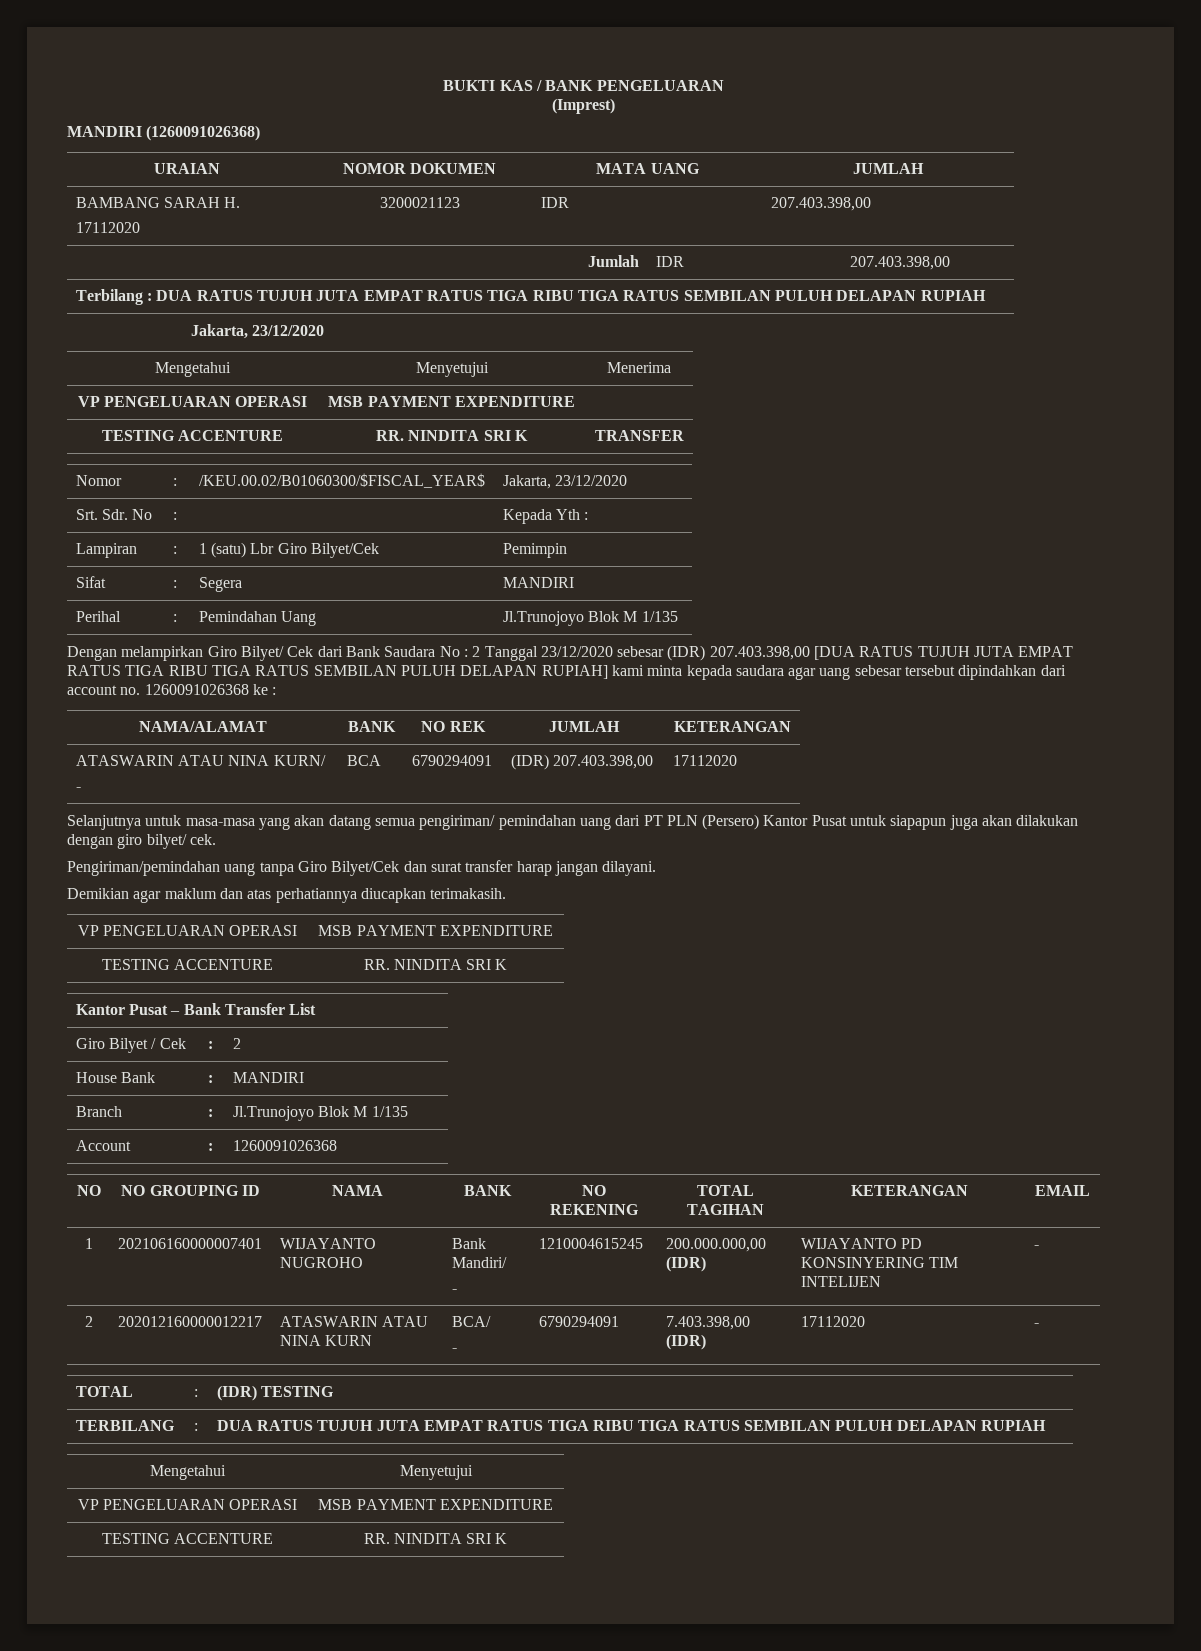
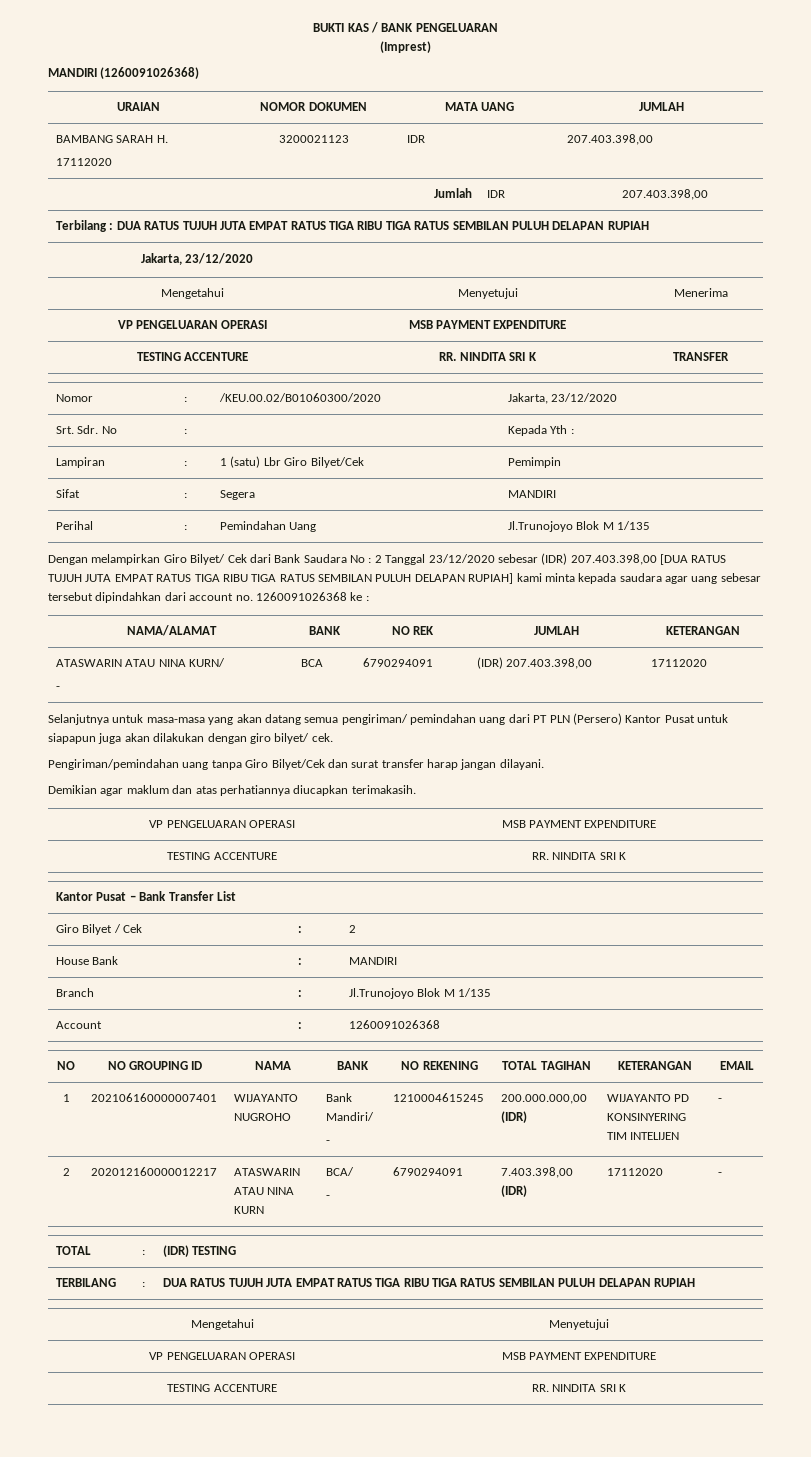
- Nomor | : | /KEU.00.02/B01060300/$FISCAL_YEAR$ | Jakarta, 23/12/2020
+ Nomor | : | /KEU.00.02/B01060300/2020 | Jakarta, 23/12/2020

